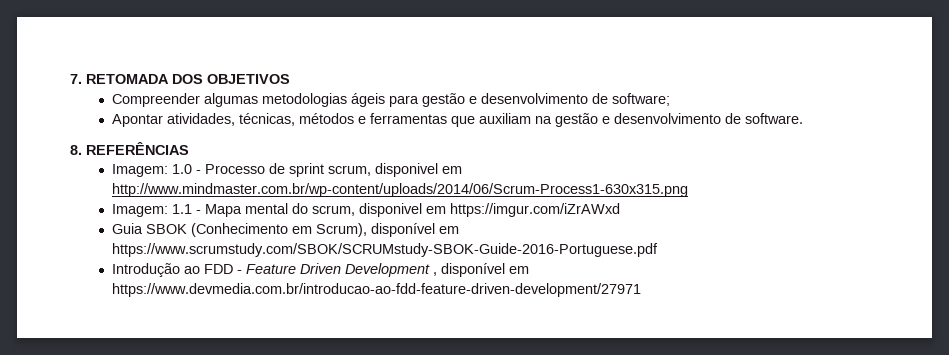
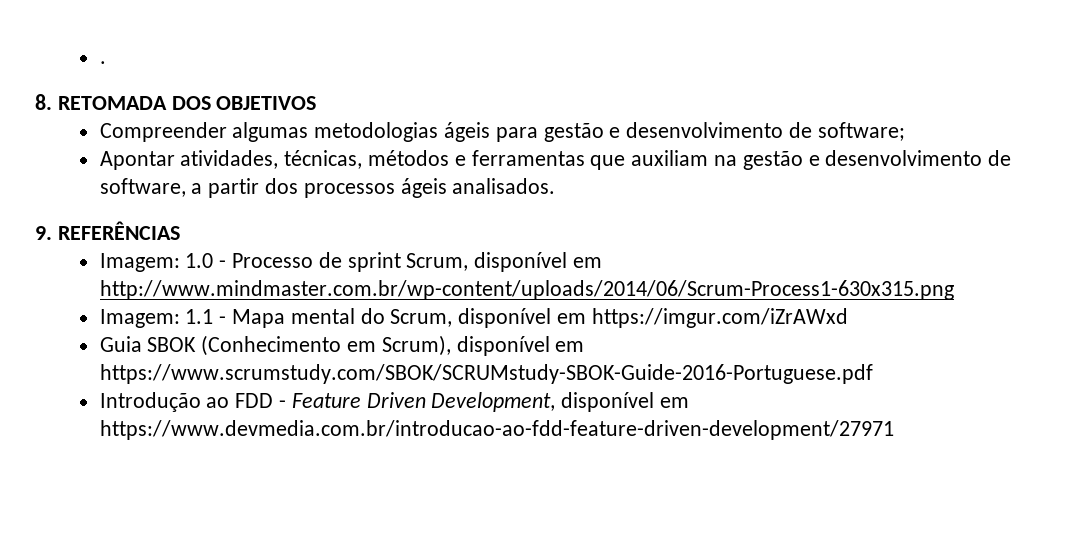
- 7. RETOMADA DOS OBJETIVOS
+ .
+ 8. RETOMADA DOS OBJETIVOS
- Apontar atividades, técnicas, métodos e ferramentas que auxiliam na gestão e desenvolvimento de software.
- 8. REFERÊNCIAS
+ Apontar atividades, técnicas, métodos e ferramentas que auxiliam na gestão e desenvolvimento de software, a partir dos processos ágeis analisados.
+ 9. REFERÊNCIAS
- Imagem: 1.0 - Processo de sprint scrum, disponivel em http://www.mindmaster.com.br/wp-content/uploads/2014/06/Scrum-Process1-630x315.png
+ Imagem: 1.0 - Processo de sprint Scrum, disponível em http://www.mindmaster.com.br/wp-content/uploads/2014/06/Scrum-Process1-630x315.png
- Imagem: 1.1 - Mapa mental do scrum, disponivel em https://imgur.com/iZrAWxd
+ Imagem: 1.1 - Mapa mental do Scrum, disponível em https://imgur.com/iZrAWxd
- Introdução ao FDD - Feature Driven Development , disponível em https://www.devmedia.com.br/introducao-ao-fdd-feature-driven-development/27971
+ Introdução ao FDD - Feature Driven Development, disponível em https://www.devmedia.com.br/introducao-ao-fdd-feature-driven-development/27971

